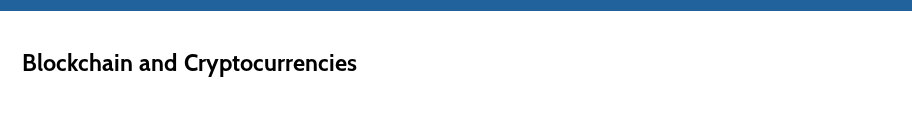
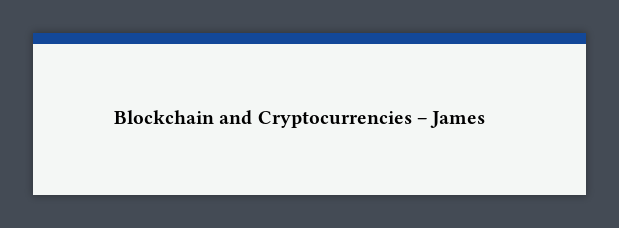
- Blockchain and Cryptocurrencies
+ Blockchain and Cryptocurrencies – James

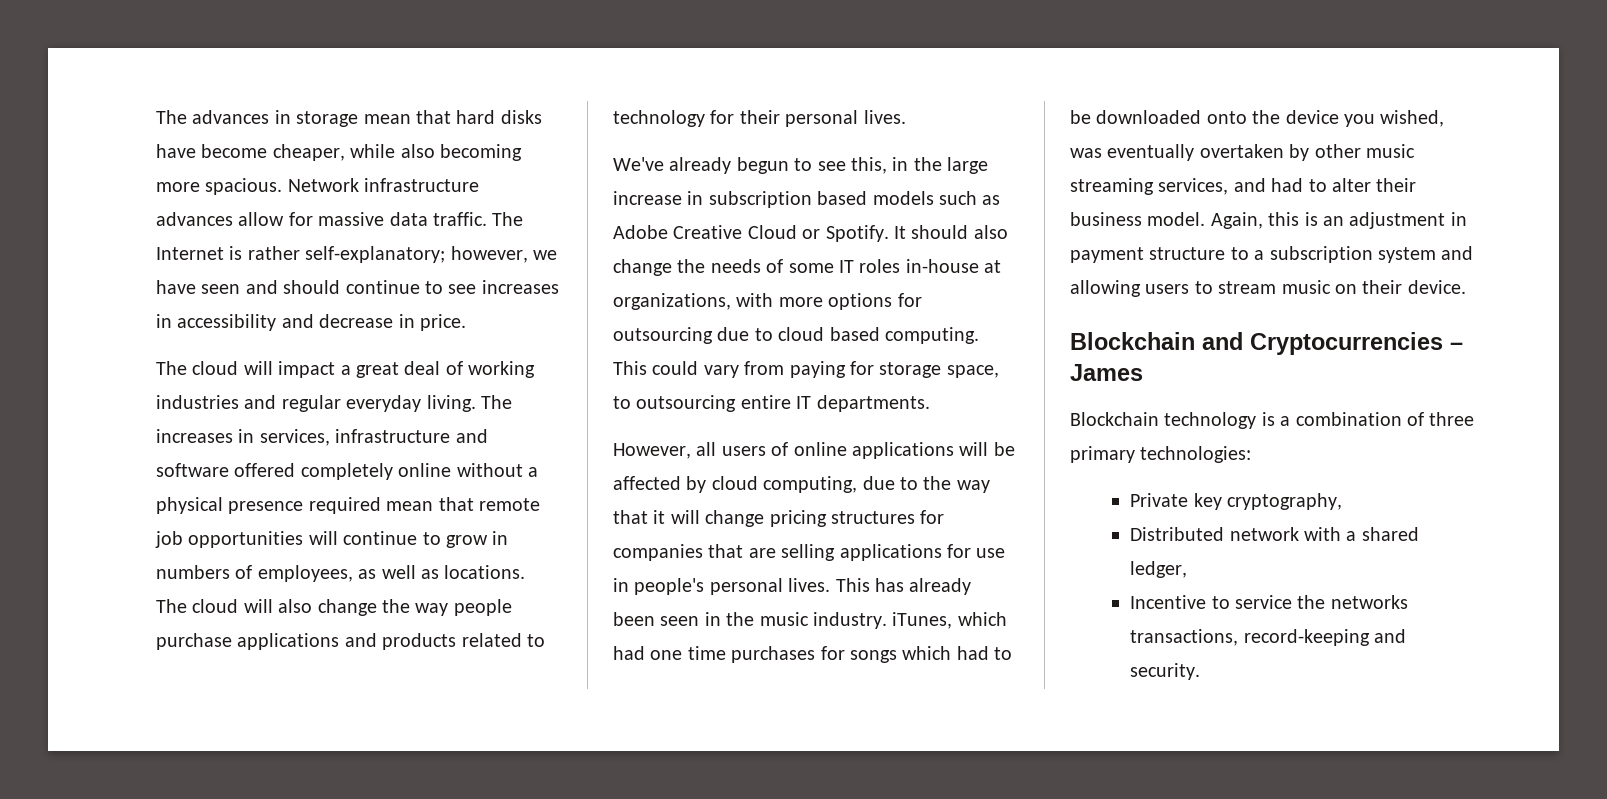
+ The advances in storage mean that hard disks have become cheaper, while also becoming more spacious. Network infrastructure advances allow for massive data traffic. The Internet is rather self-explanatory; however, we have seen and should continue to see increases in accessibility and decrease in price.
+ The cloud will impact a great deal of working industries and regular everyday living. The increases in services, infrastructure and software offered completely online without a physical presence required mean that remote job opportunities will continue to grow in numbers of employees, as well as locations. The cloud will also change the way people purchase applications and products related to technology for their personal lives.
+ We've already begun to see this, in the large increase in subscription based models such as Adobe Creative Cloud or Spotify. It should also change the needs of some IT roles in-house at organizations, with more options for outsourcing due to cloud based computing. This could vary from paying for storage space, to outsourcing entire IT departments.
+ However, all users of online applications will be affected by cloud computing, due to the way that it will change pricing structures for companies that are selling applications for use in people's personal lives. This has already been seen in the music industry. iTunes, which had one time purchases for songs which had to be downloaded onto the device you wished, was eventually overtaken by other music streaming services, and had to alter their business model. Again, this is an adjustment in payment structure to a subscription system and allowing users to stream music on their device.
+ Blockchain technology is a combination of three primary technologies:
+ Private key cryptography,
+ Distributed network with a shared ledger,
+ Incentive to service the networks transactions, record-keeping and security.

